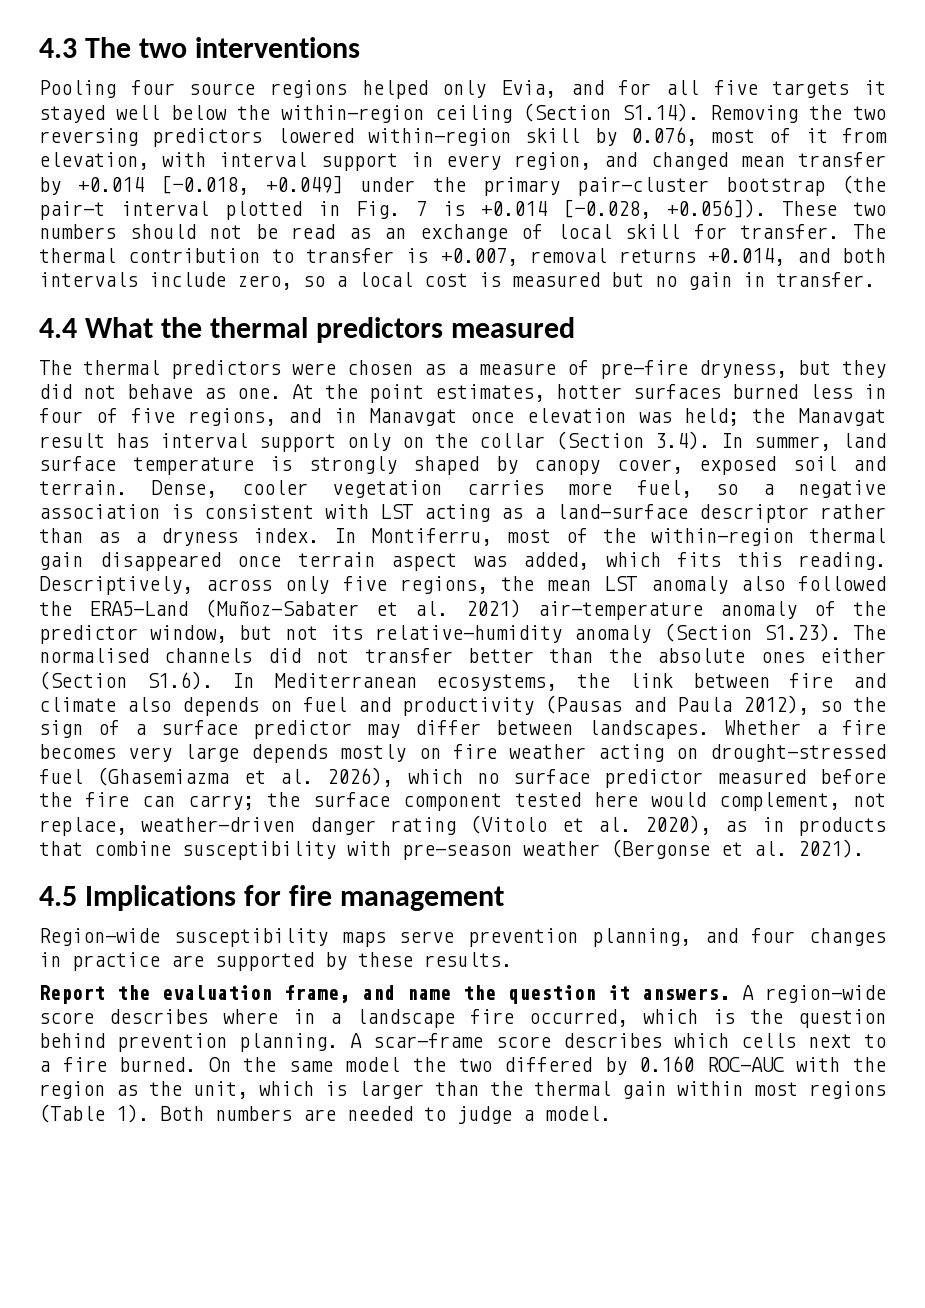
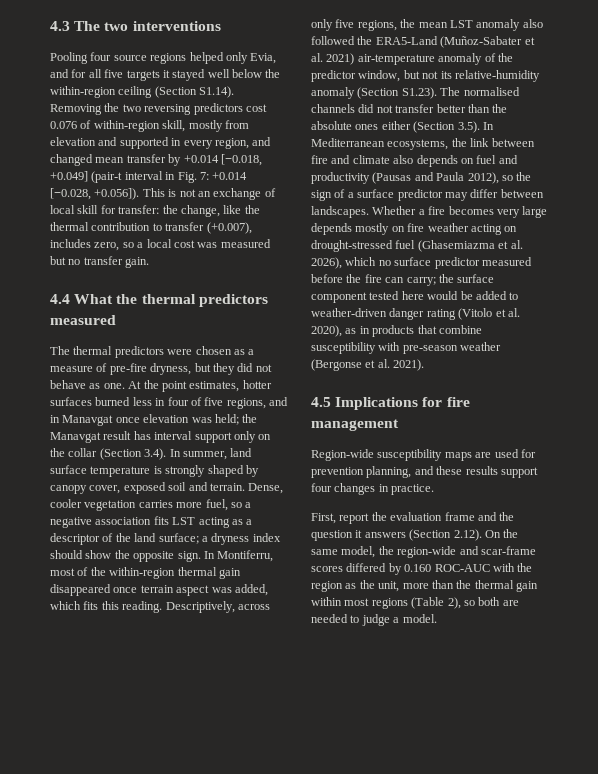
- Pooling four source regions helped only Evia, and for all five targets it stayed well below the within-region ceiling (Section S1.14). Removing the two reversing predictors lowered within-region skill by 0.076, most of it from elevation, with interval support in every region, and changed mean transfer by +0.014 [−0.018, +0.049] under the primary pair-cluster bootstrap (the pair-t interval plotted in Fig. 7 is +0.014 [−0.028, +0.056]). These two numbers should not be read as an exchange of local skill for transfer. The thermal contribution to transfer is +0.007, removal returns +0.014, and both intervals include zero, so a local cost is measured but no gain in transfer.
+ Pooling four source regions helped only Evia, and for all five targets it stayed well below the within-region ceiling (Section S1.14). Removing the two reversing predictors cost 0.076 of within-region skill, mostly from elevation and supported in every region, and changed mean transfer by +0.014 [−0.018, +0.049] (pair-t interval in Fig. 7: +0.014 [−0.028, +0.056]). This is not an exchange of local skill for transfer: the change, like the thermal contribution to transfer (+0.007), includes zero, so a local cost was measured but no transfer gain.
- Dense, cooler vegetation carries more fuel, so a negative association is consistent with LST acting as a land-surface descriptor rather than as a dryness index.
+ Dense, cooler vegetation carries more fuel, so a negative association fits LST acting as a descriptor of the land surface; a dryness index should show the opposite sign.
- Descriptively, across only five regions, the mean LST anomaly also followed the ERA5-Land (Muñoz-Sabater et al. 2021) air-temperature anomaly of the predictor window, but not its relative-humidity anomaly (Section S1.23). The normalised channels did not transfer better than the absolute ones either (Section S1.6). In Mediterranean ecosystems, the link between fire and climate also depends on fuel and productivity (Pausas and Paula 2012), so the sign of a surface predictor may differ between landscapes.
+ Descriptively, across only five regions, the mean LST anomaly also followed the ERA5-Land (Muñoz-Sabater et al. 2021) air-temperature anomaly of the predictor window, but not its relative-humidity anomaly (Section S1.23). The normalised channels did not transfer better than the absolute ones either (Section 3.5). In Mediterranean ecosystems, the link between fire and climate also depends on fuel and productivity (Pausas and Paula 2012), so the sign of a surface predictor may differ between landscapes.
- Whether a fire becomes very large depends mostly on fire weather acting on drought-stressed fuel (Ghasemiazma et al. 2026), which no surface predictor measured before the fire can carry; the surface component tested here would complement, not replace, weather-driven danger rating (Vitolo et al. 2020), as in products that combine susceptibility with pre-season weather (Bergonse et al. 2021).
+ Whether a fire becomes very large depends mostly on fire weather acting on drought-stressed fuel (Ghasemiazma et al. 2026), which no surface predictor measured before the fire can carry; the surface component tested here would be added to weather-driven danger rating (Vitolo et al. 2020), as in products that combine susceptibility with pre-season weather (Bergonse et al. 2021).
- Region-wide susceptibility maps serve prevention planning, and four changes in practice are supported by these results.
- Report the evaluation frame, and name the question it answers. A region-wide score describes where in a landscape fire occurred, which is the question behind prevention planning. A scar-frame score describes which cells next to a fire burned. On the same model the two differed by 0.160 ROC-AUC with the region as the unit, which is larger than the thermal gain within most regions (Table 1). Both numbers are needed to judge a model.
+ Region-wide susceptibility maps are used for prevention planning, and these results support four changes in practice.
+ First, report the evaluation frame and the question it answers (Section 2.12). On the same model, the region-wide and scar-frame scores differed by 0.160 ROC-AUC with the region as the unit, more than the thermal gain within most regions (Table 2), so both are needed to judge a model.

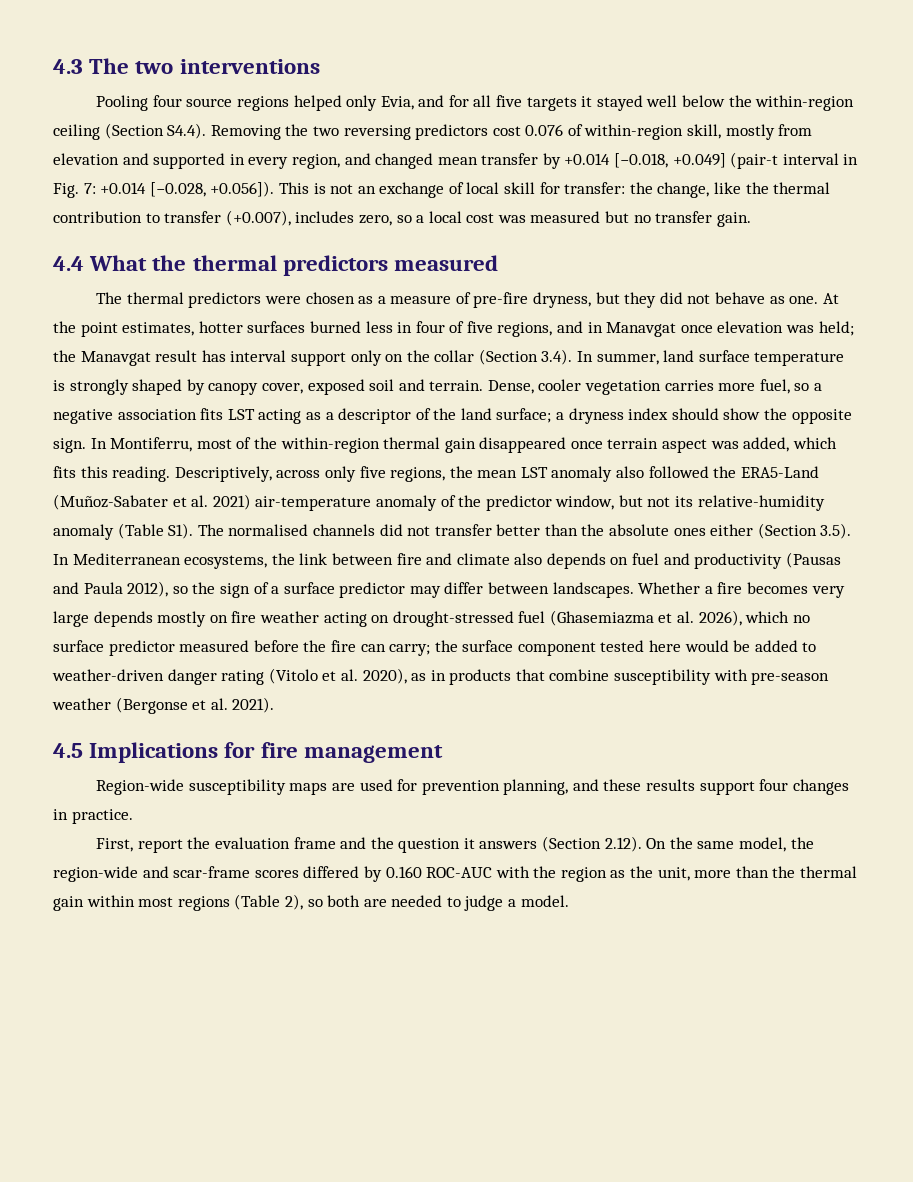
- Pooling four source regions helped only Evia, and for all five targets it stayed well below the within-region ceiling (Section S1.14). Removing the two reversing predictors cost 0.076 of within-region skill, mostly from elevation and supported in every region, and changed mean transfer by +0.014 [−0.018, +0.049] (pair-t interval in Fig. 7:
+ Pooling four source regions helped only Evia, and for all five targets it stayed well below the within-region ceiling (Section S4.4). Removing the two reversing predictors cost 0.076 of within-region skill, mostly from elevation and supported in every region, and changed mean transfer by +0.014 [−0.018, +0.049] (pair-t interval in Fig. 7:
- Descriptively, across only five regions, the mean LST anomaly also followed the ERA5-Land (Muñoz-Sabater et al. 2021) air-temperature anomaly of the predictor window, but not its relative-humidity anomaly (Section S1.23). The normalised channels did not transfer better than the absolute ones either (Section 3.5). In Mediterranean ecosystems, the link between fire and climate also depends on fuel and productivity (Pausas and Paula 2012), so the sign of a surface predictor may differ between landscapes.
+ Descriptively, across only five regions, the mean LST anomaly also followed the ERA5-Land (Muñoz-Sabater et al. 2021) air-temperature anomaly of the predictor window, but not its relative-humidity anomaly (Table S1). The normalised channels did not transfer better than the absolute ones either (Section 3.5). In Mediterranean ecosystems, the link between fire and climate also depends on fuel and productivity (Pausas and Paula 2012), so the sign of a surface predictor may differ between landscapes.

